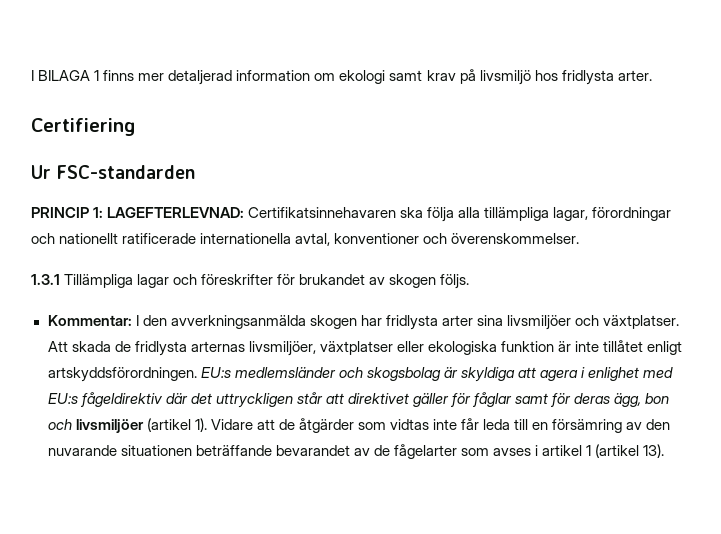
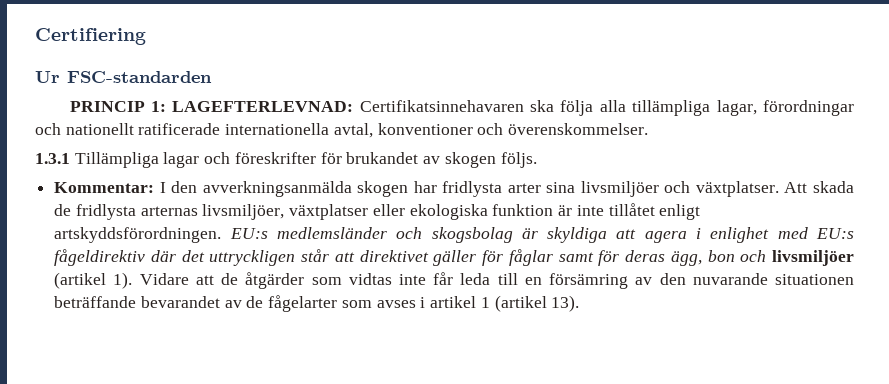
- I BILAGA 1 finns mer detaljerad information om ekologi samt krav på livsmiljö hos fridlysta arter.

